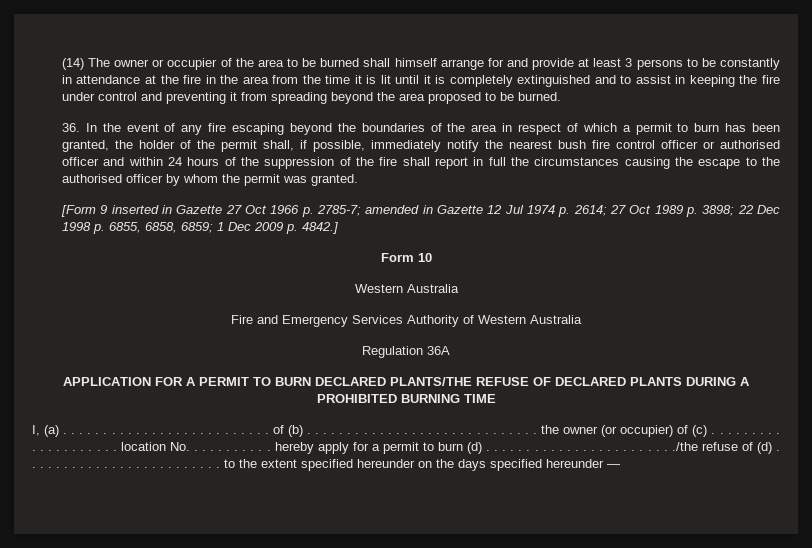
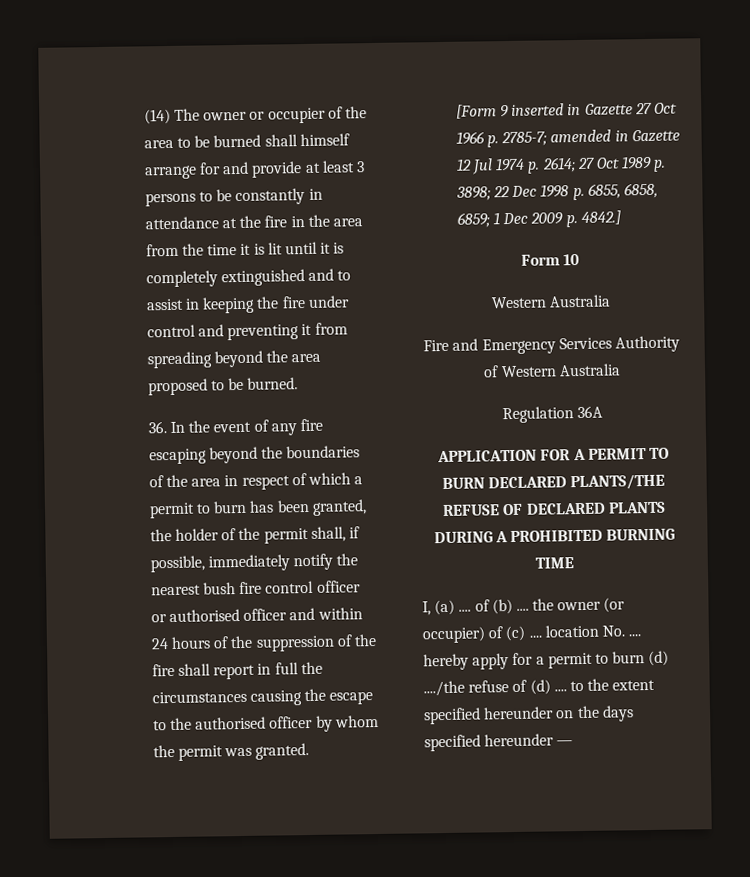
- I, (a) . . . . . . . . . . . . . . . . . . . . . . . . . . of (b) . . . . . . . . . . . . . . . . . . . . . . . . . . . . . the owner (or occupier) of (c) . . . . . . . . . . . . . . . . . . . . location No. . . . . . . . . . . hereby apply for a permit to burn (d) . . . . . . . . . . . . . . . . . . . . . . . ./the refuse of (d) . . . . . . . . . . . . . . . . . . . . . . . . . to the extent specified hereunder on the days specified hereunder —
+ I, (a) .... of (b) .... the owner (or occupier) of (c) .... location No. .... hereby apply for a permit to burn (d) ..../the refuse of (d) .... to the extent specified hereunder on the days specified hereunder —

